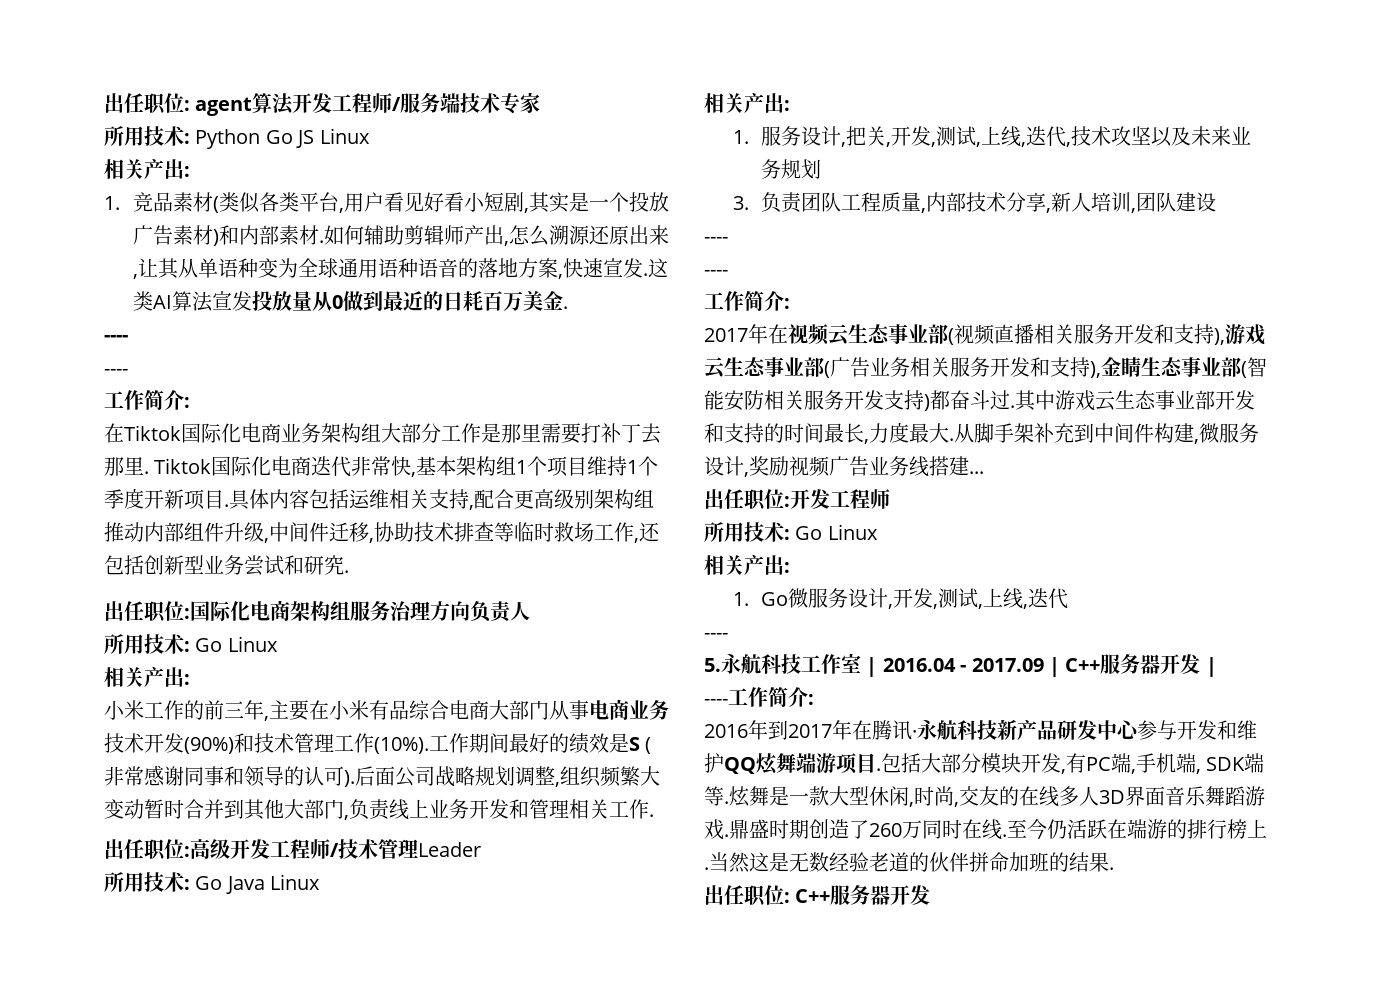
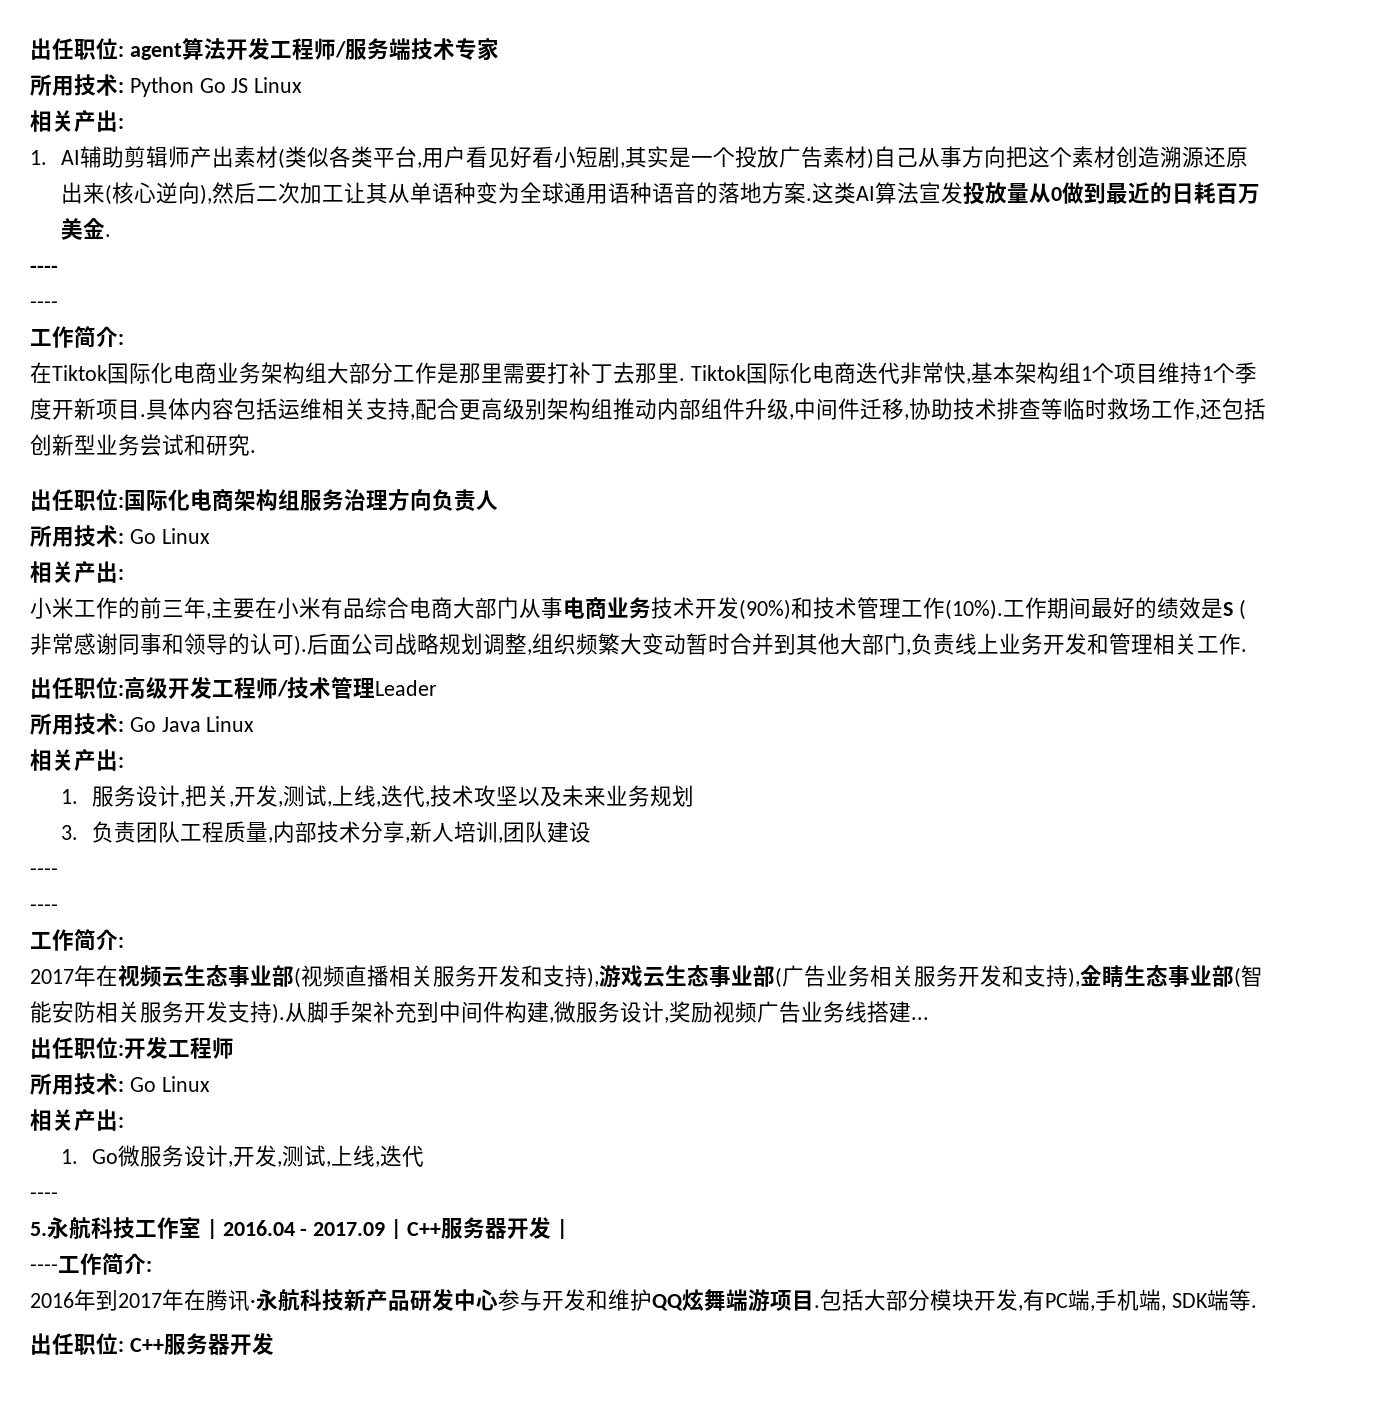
- 1.竞品素材(类似各类平台,用户看见好看小短剧,其实是一个投放广告素材)和内部素材.如何辅助剪辑师产出,怎么溯源还原出来,让其从单语种变为全球通用语种语音的落地方案,快速宣发.
+ 1. AI辅助剪辑师产出素材(类似各类平台,用户看见好看小短剧,其实是一个投放广告素材)自己从事方向把这个素材创造溯源还原出来(核心逆向),然后二次加工让其从单语种变为全球通用语种语音的落地方案.
- 2017年在视频云生态事业部(视频直播相关服务开发和支持),游戏云生态事业部(广告业务相关服务开发和支持),金睛生态事业部(智能安防相关服务开发支持)都奋斗过.其中游戏云生态事业部开发和支持的时间最长,力度最大.
+ 2017年在视频云生态事业部(视频直播相关服务开发和支持),游戏云生态事业部(广告业务相关服务开发和支持),金睛生态事业部(智能安防相关服务开发支持).
- 炫舞是一款大型休闲,时尚,交友的在线多人3D界面音乐舞蹈游戏.鼎盛时期创造了260万同时在线.至今仍活跃在端游的排行榜上.当然这是无数经验老道的伙伴拼命加班的结果.

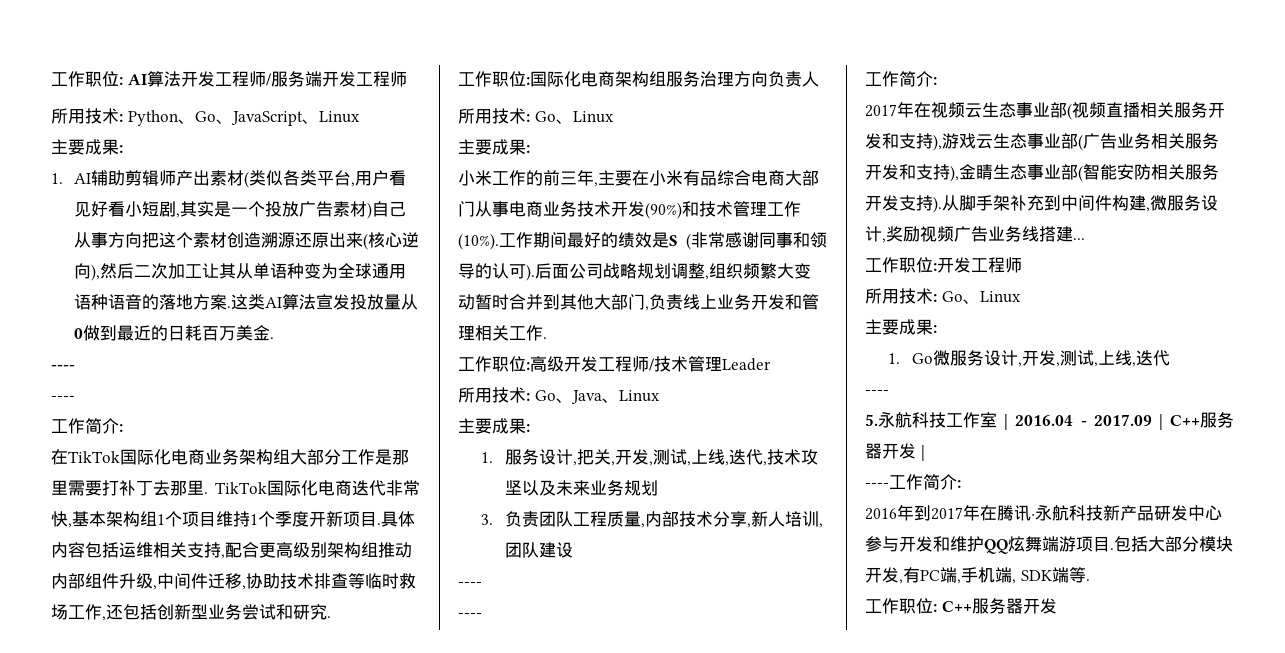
- 出任职位: agent算法开发工程师/服务端技术专家
+ 工作职位: AI算法开发工程师/服务端开发工程师
- 所用技术: Python Go JS Linux
- 相关产出:
+ 所用技术: Python、Go、JavaScript、Linux
+ 主要成果:
- 在Tiktok国际化电商业务架构组大部分工作是那里需要打补丁去那里.
+ 在TikTok国际化电商业务架构组大部分工作是那里需要打补丁去那里.
- Tiktok国际化电商迭代非常快,基本架构组1个项目维持1个季度开新项目.
+ TikTok国际化电商迭代非常快,基本架构组1个项目维持1个季度开新项目.
- 出任职位:国际化电商架构组服务治理方向负责人
- 所用技术: Go Linux
- 相关产出:
+ 工作职位:国际化电商架构组服务治理方向负责人
+ 所用技术: Go、Linux
+ 主要成果:
- 出任职位:高级开发工程师/技术管理Leader
+ 工作职位:高级开发工程师/技术管理Leader
- 所用技术: Go Java Linux
- 相关产出:
+ 所用技术: Go、Java、Linux
+ 主要成果:
- 出任职位:开发工程师
- 所用技术: Go Linux
- 相关产出:
+ 工作职位:开发工程师
+ 所用技术: Go、Linux
+ 主要成果:
- 出任职位: C++服务器开发
+ 工作职位: C++服务器开发

